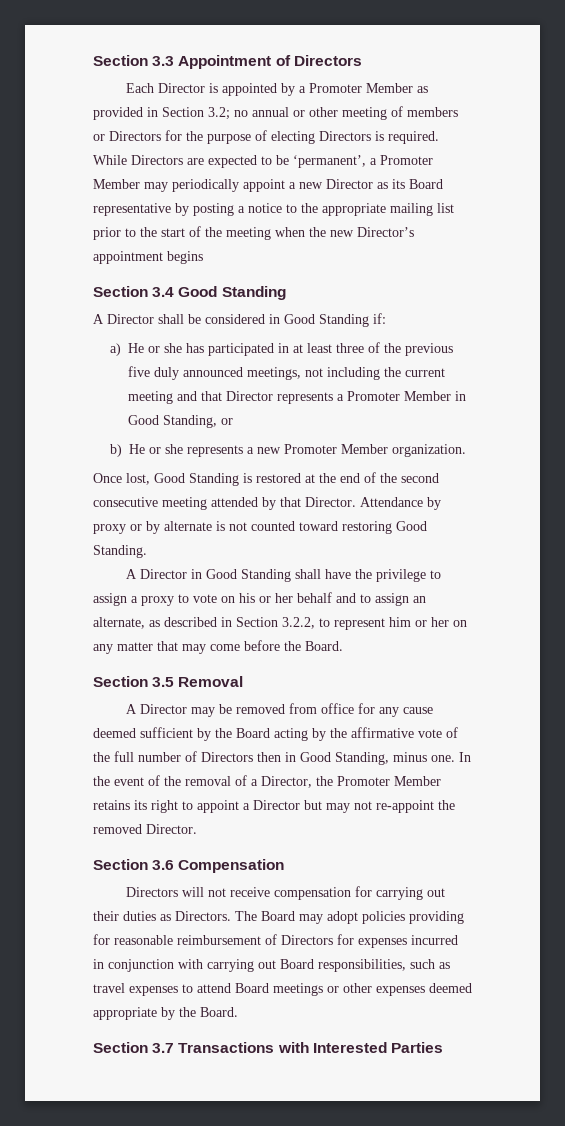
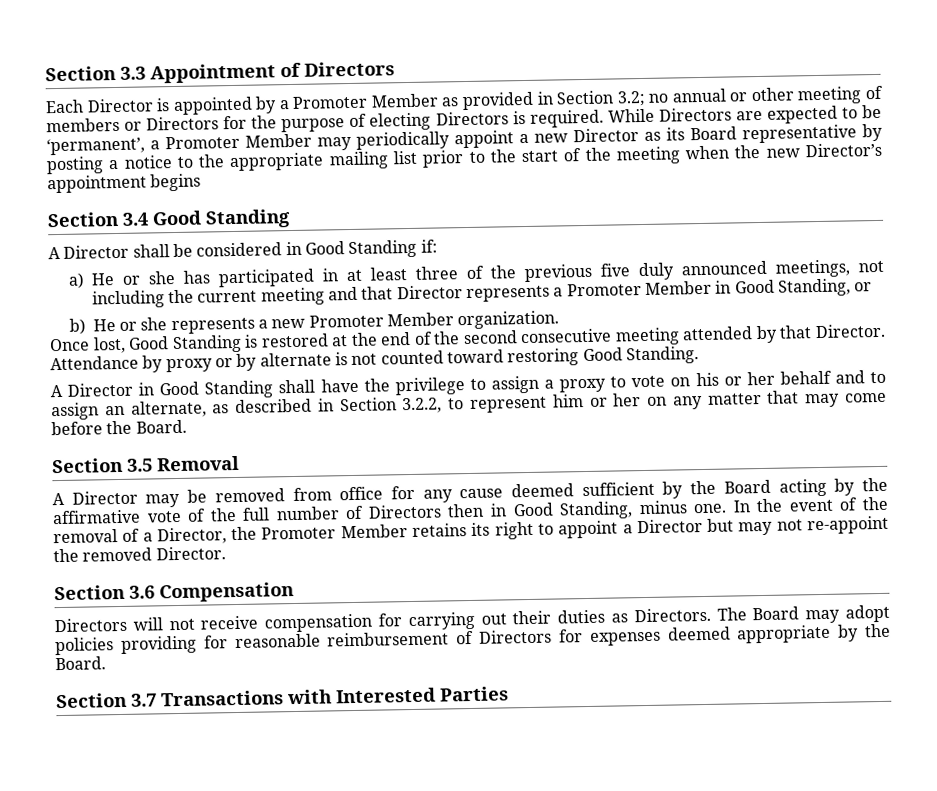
- The Board may adopt policies providing for reasonable reimbursement of Directors for expenses incurred in conjunction with carrying out Board responsibilities, such as travel expenses to attend Board meetings or other expenses deemed appropriate by the Board.
+ The Board may adopt policies providing for reasonable reimbursement of Directors for expenses deemed appropriate by the Board.

